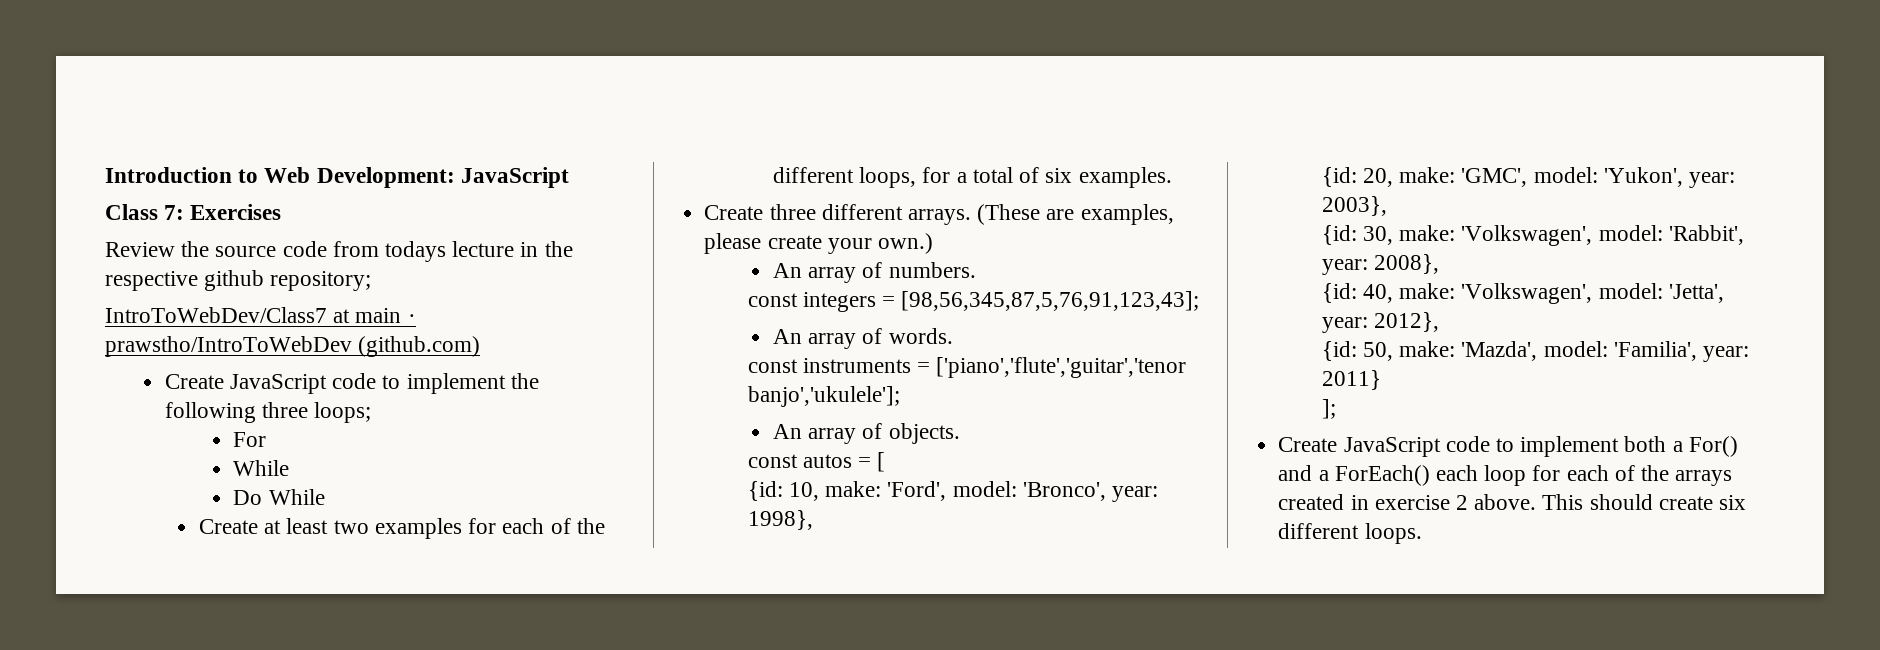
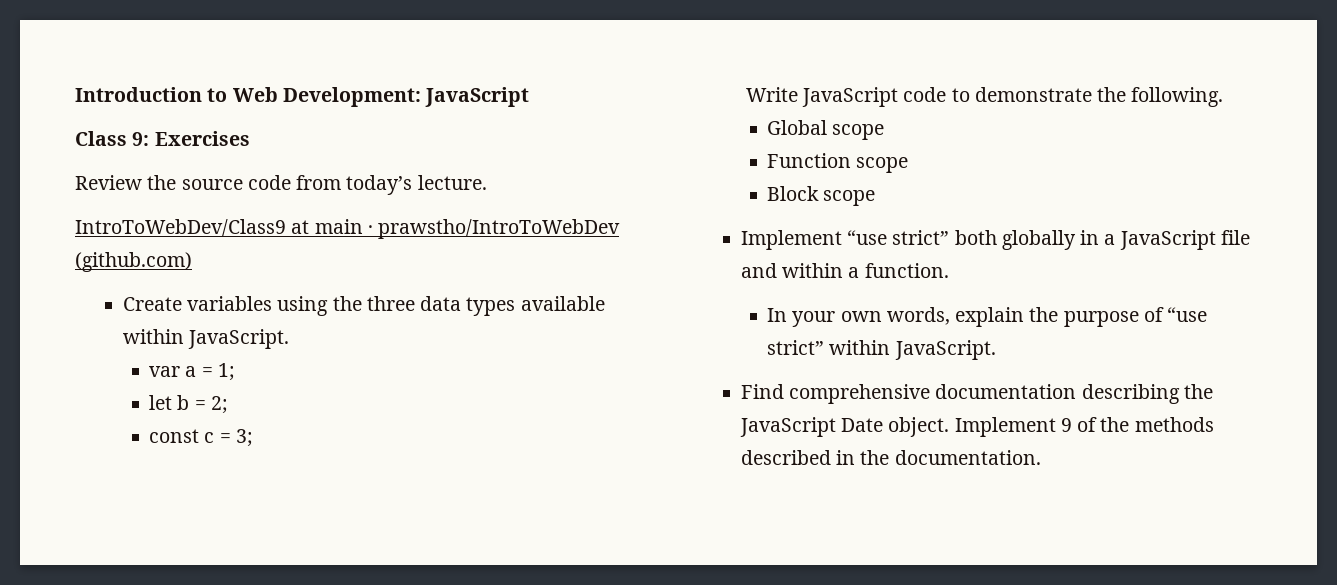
- Class 7: Exercises
+ Class 9: Exercises
- Review the source code from todays lecture in the respective github repository;
- IntroToWebDev/Class7 at main · prawstho/IntroToWebDev (github.com)
+ Review the source code from today’s lecture.
+ IntroToWebDev/Class9 at main · prawstho/IntroToWebDev (github.com)
- Create JavaScript code to implement the following three loops;
- For
- While
- Do While
- Create at least two examples for each of the different loops, for a total of six examples.
- Create three different arrays. (These are examples, please create your own.)
- An array of numbers.
- const integers = [98,56,345,87,5,76,91,123,43];
- An array of words.
- const instruments = ['piano','flute','guitar','tenor banjo','ukulele'];
- An array of objects.
- const autos = [
- {id: 10, make: 'Ford', model: 'Bronco', year: 1998},
- {id: 20, make: 'GMC', model: 'Yukon', year: 2003},
- {id: 30, make: 'Volkswagen', model: 'Rabbit', year: 2008},
- {id: 40, make: 'Volkswagen', model: 'Jetta', year: 2012},
- {id: 50, make: 'Mazda', model: 'Familia', year: 2011}
- ];
- Create JavaScript code to implement both a For() and a ForEach() each loop for each of the arrays created in exercise 2 above. This should create six different loops.
+ Create variables using the three data types available within JavaScript.
+ var a = 1;
+ let b = 2;
+ const c = 3;
+ Write JavaScript code to demonstrate the following.
+ Global scope
+ Function scope
+ Block scope
+ Implement “use strict” both globally in a JavaScript file and within a function.
+ In your own words, explain the purpose of “use strict” within JavaScript.
+ Find comprehensive documentation describing the JavaScript Date object. Implement 9 of the methods described in the documentation.

